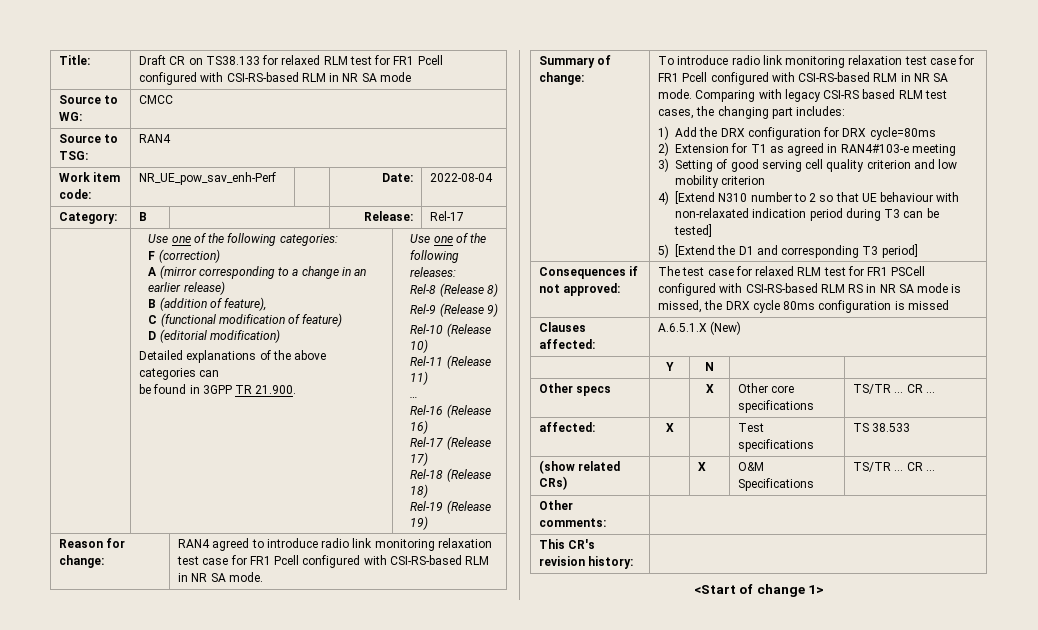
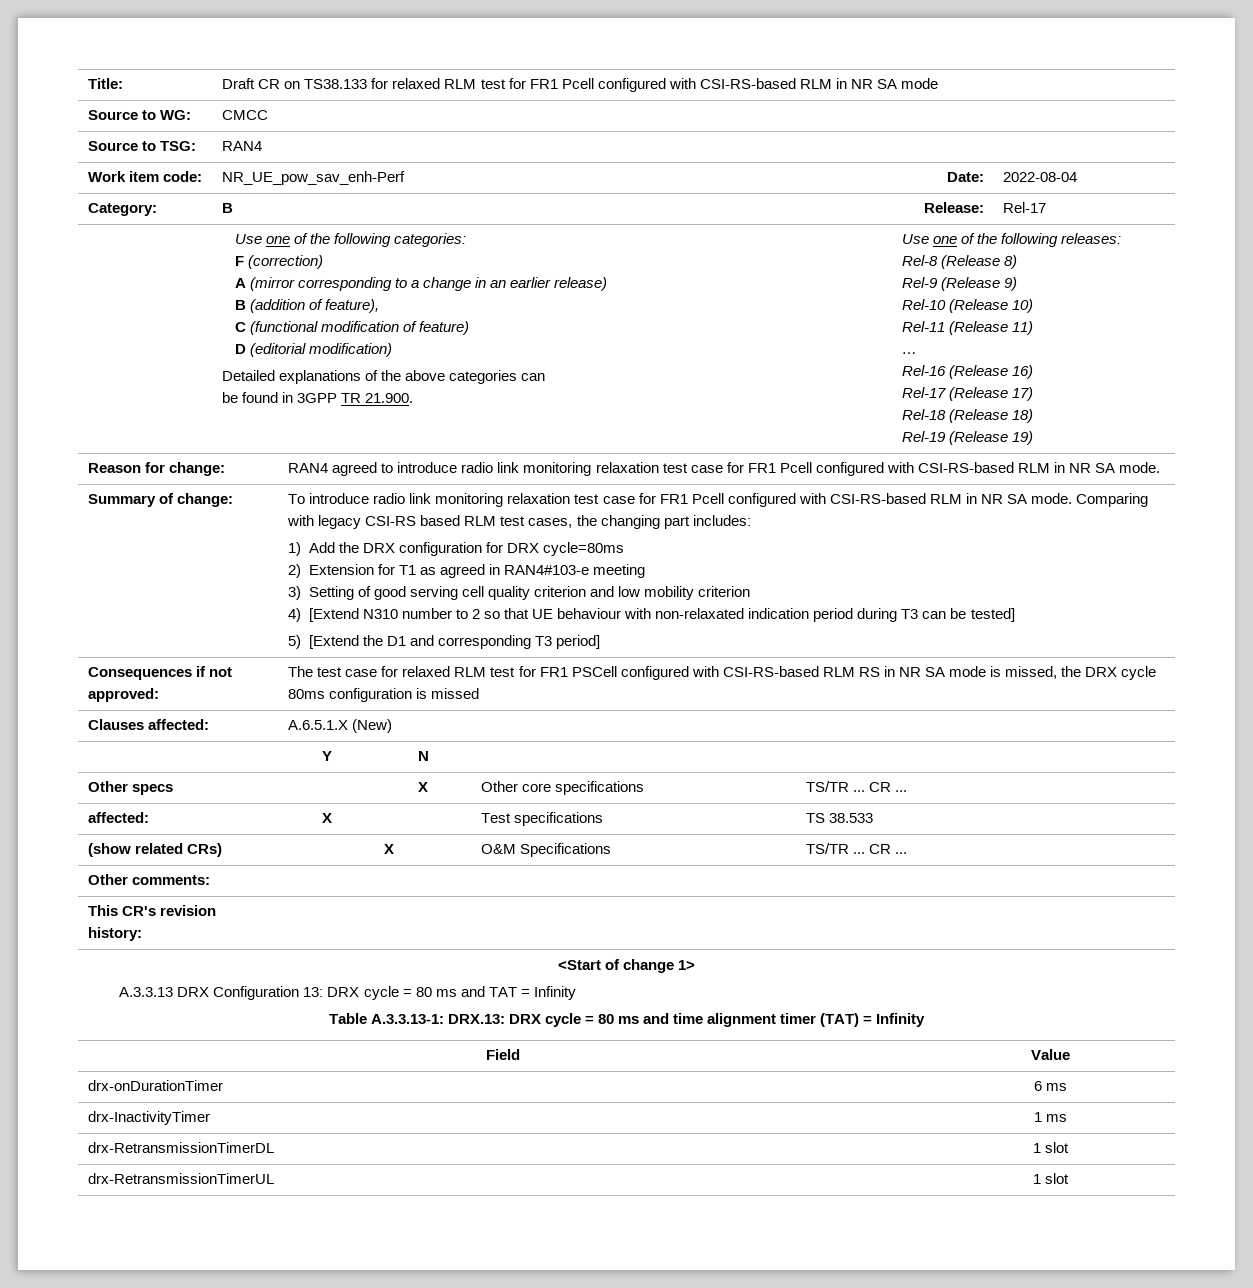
+ A.3.3.13 DRX Configuration 13: DRX cycle = 80 ms and TAT = Infinity
+ Table A.3.3.13-1: DRX.13: DRX cycle = 80 ms and time alignment timer (TAT) = Infinity
+ Field | Value
+ drx-onDurationTimer | 6 ms
+ drx-InactivityTimer | 1 ms
+ drx-RetransmissionTimerDL | 1 slot
+ drx-RetransmissionTimerUL | 1 slot

